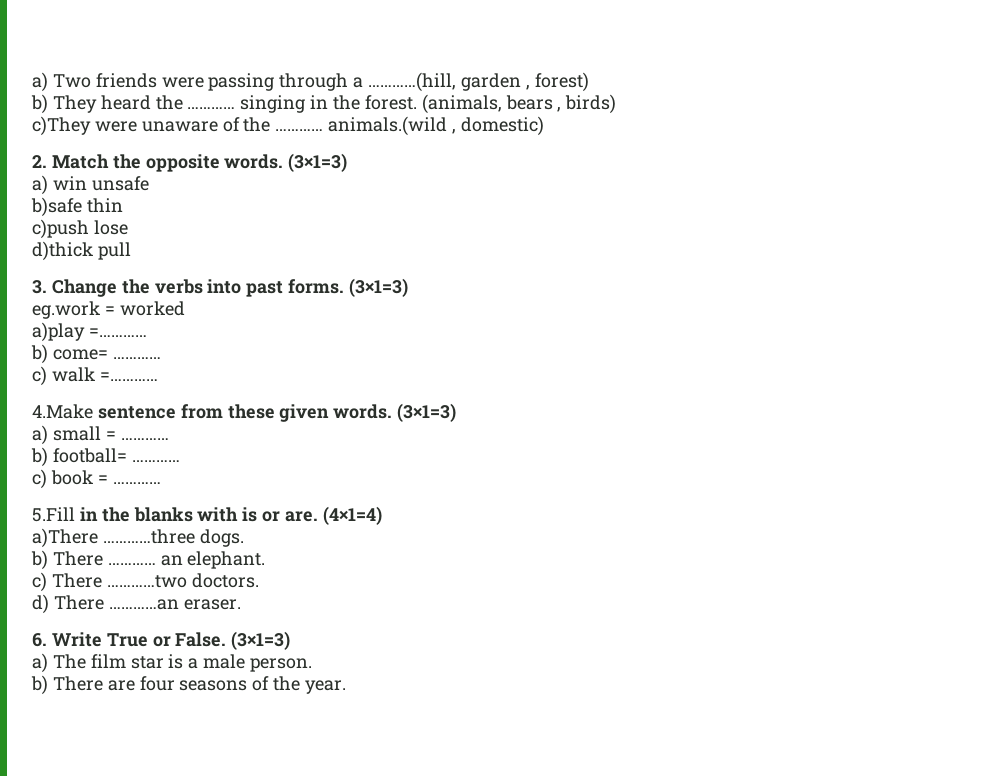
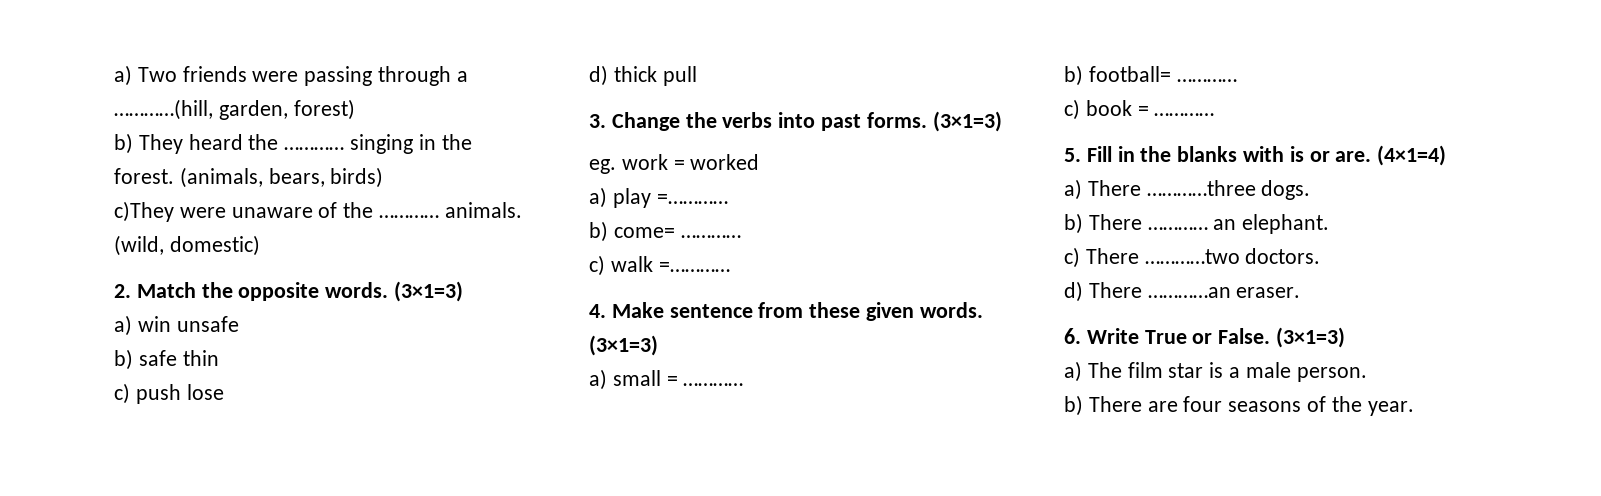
- a) Two friends were passing through a …………(hill, garden , forest)
+ a) Two friends were passing through a …………(hill, garden, forest)
- (animals, bears , birds)
+ (animals, bears, birds)
- c)They were unaware of the ………… animals.(wild , domestic)
+ c)They were unaware of the ………… animals. (wild, domestic)
- b)safe thin
+ b) safe thin
- c)push lose
+ c) push lose
- d)thick pull
+ d) thick pull
- eg.work = worked
+ eg. work = worked
- a)play =…………
+ a) play =…………
- 4.Make sentence from these given words.
+ 4. Make sentence from these given words.
- 5.Fill in the blanks with is or are.
+ 5. Fill in the blanks with is or are.
- a)There …………three dogs.
+ a) There …………three dogs.

